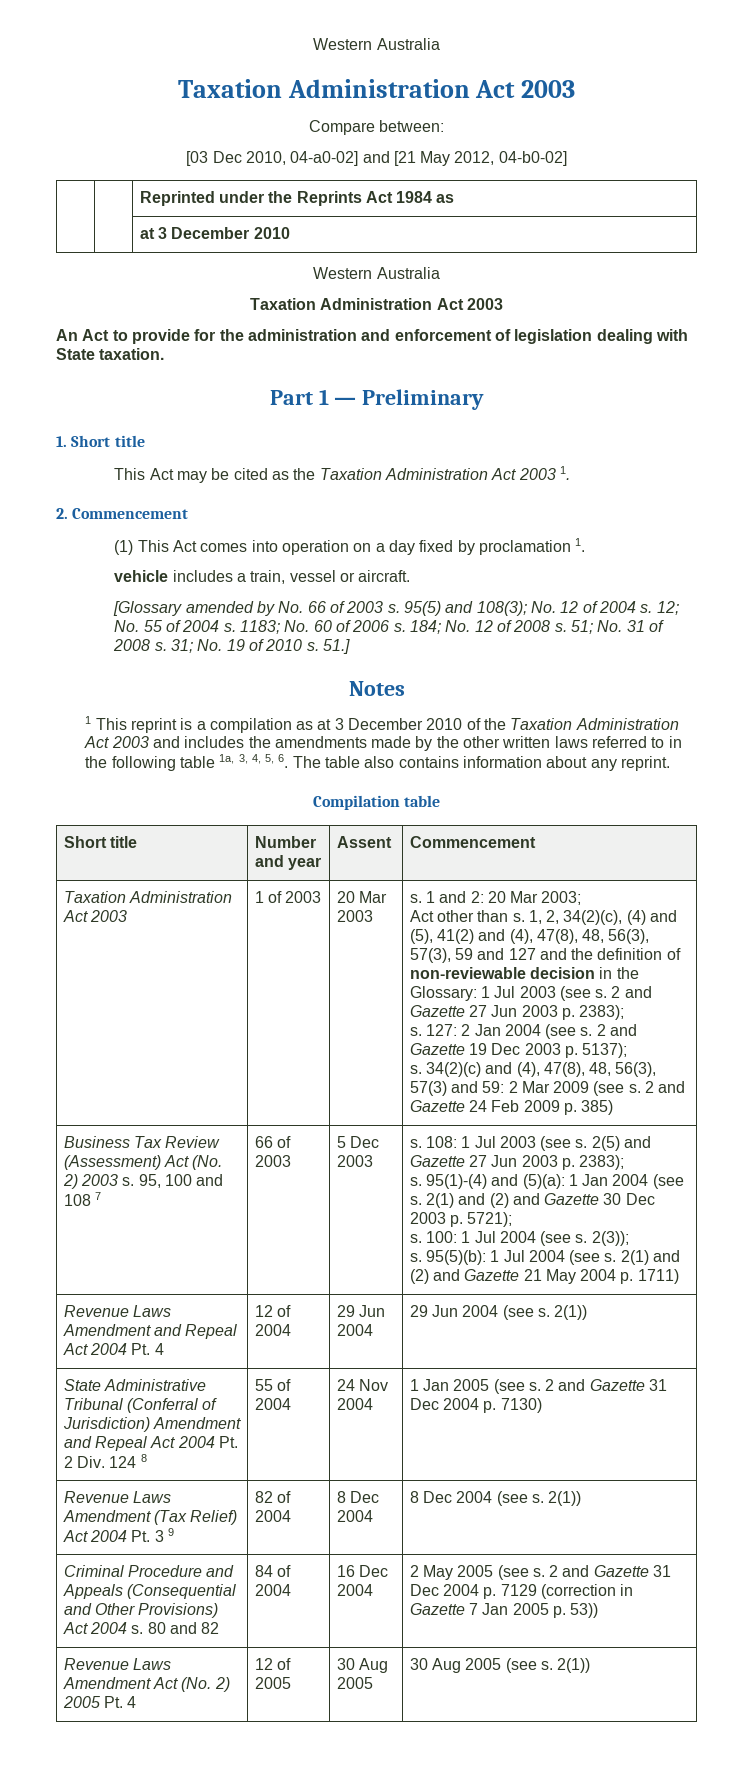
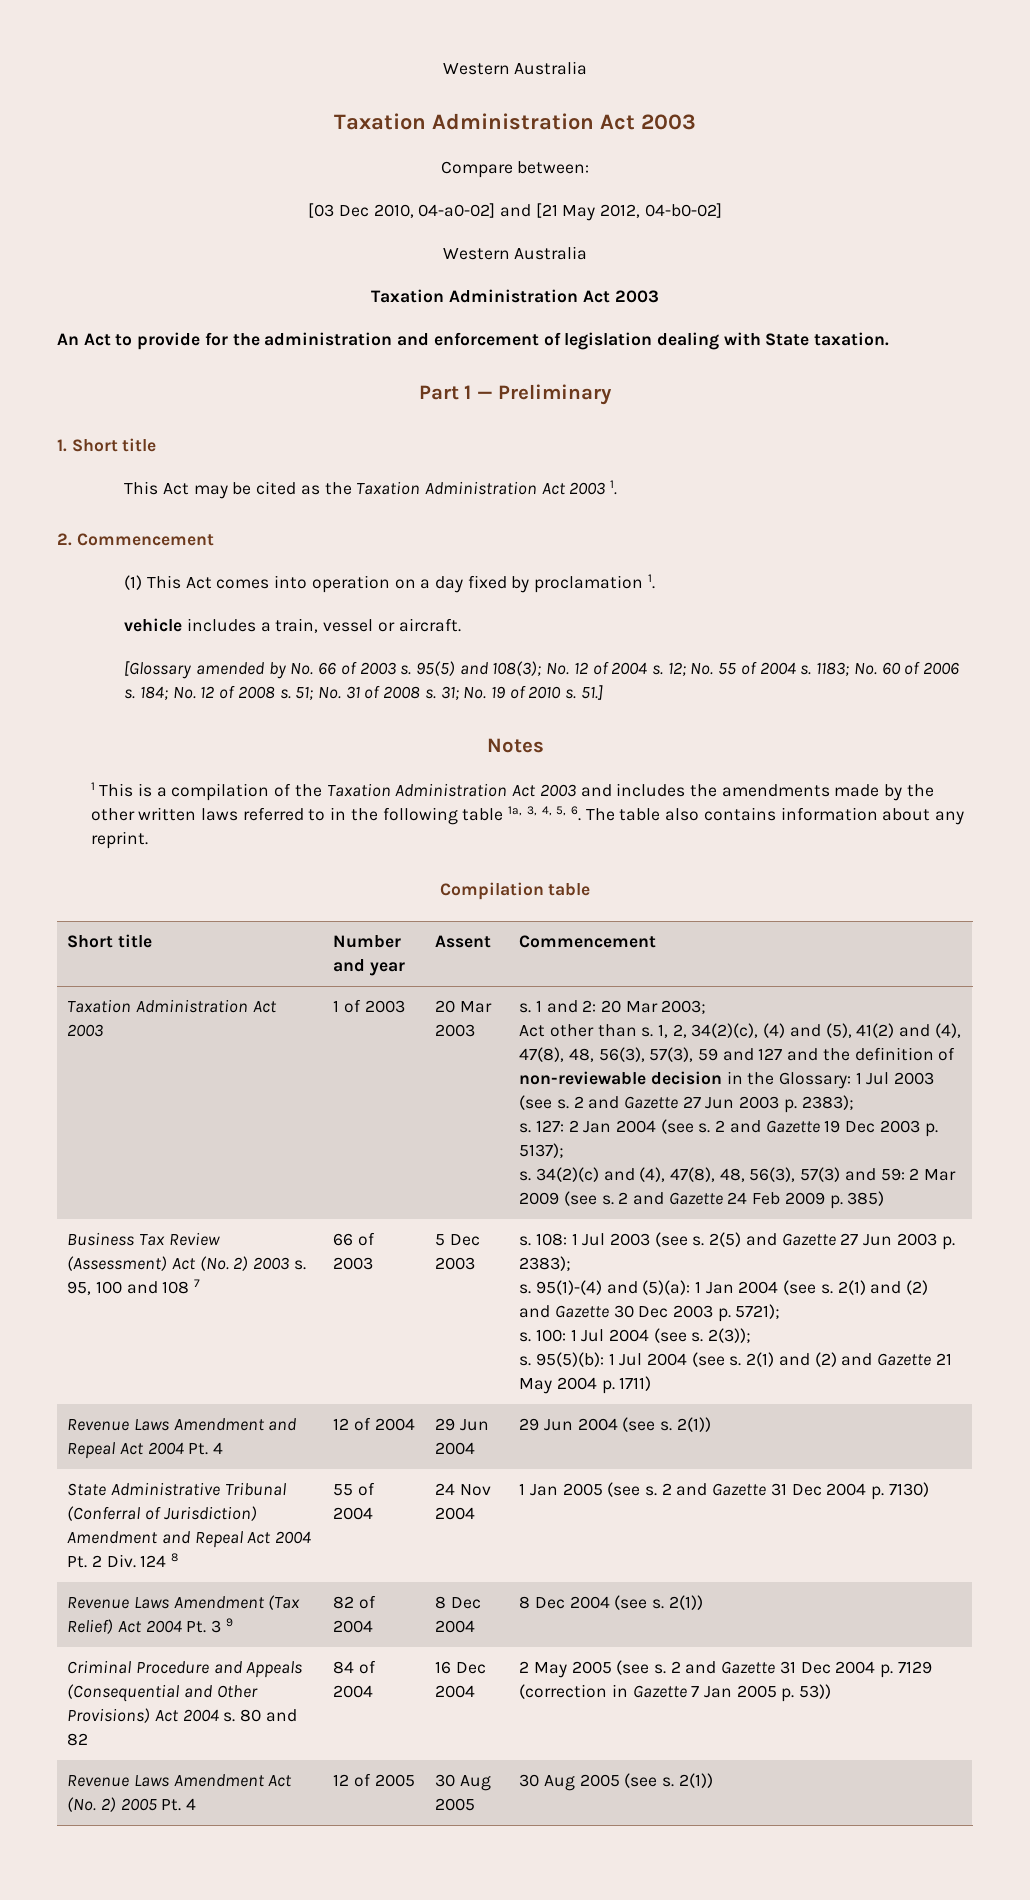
- | | Reprinted under the Reprints Act 1984 as
- | | at 3 December 2010
- 1 This reprint is a compilation as at 3 December 2010 of the Taxation Administration Act 2003 and includes the amendments made by the other written laws referred to in the following table 1a, 3, 4, 5, 6. The table also contains information about any reprint.
+ 1 This is a compilation of the Taxation Administration Act 2003 and includes the amendments made by the other written laws referred to in the following table 1a, 3, 4, 5, 6. The table also contains information about any reprint.

